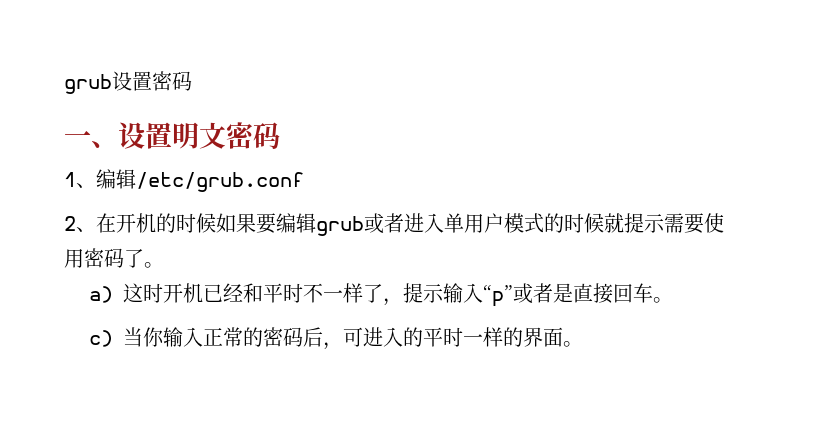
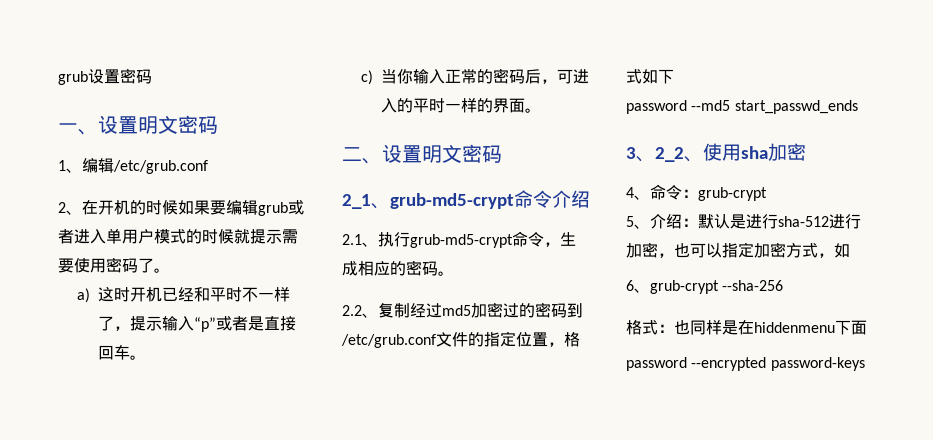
+ 二、设置明文密码
+ 2_1、grub-md5-crypt命令介绍
+ 2.1、执行grub-md5-crypt命令，生成相应的密码。
+ 2.2、复制经过md5加密过的密码到/etc/grub.conf文件的指定位置，格式如下
+ password --md5 start_passwd_ends
+ 3、2_2、使用sha加密
+ 4、命令：grub-crypt
+ 5、介绍：默认是进行sha-512进行加密，也可以指定加密方式，如
+ 6、grub-crypt --sha-256
+ 格式：也同样是在hiddenmenu下面
+ password --encrypted password-keys

